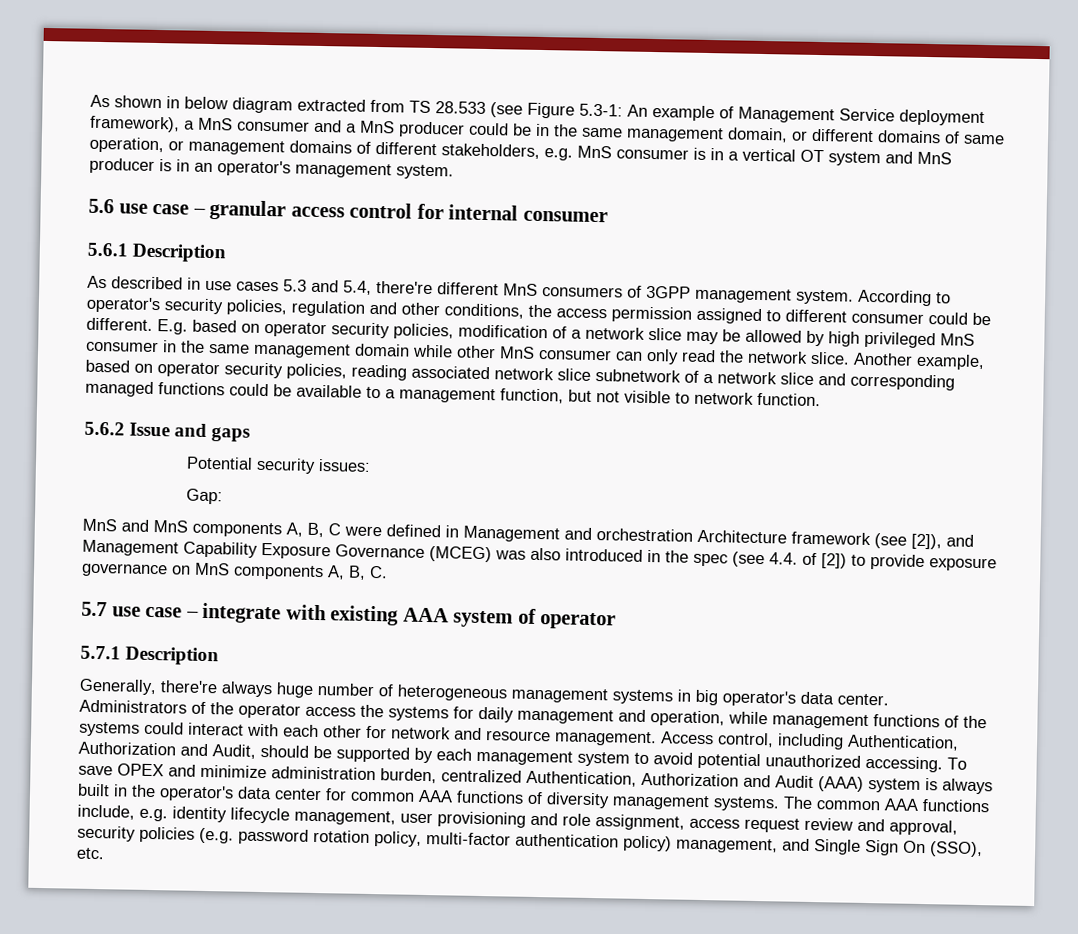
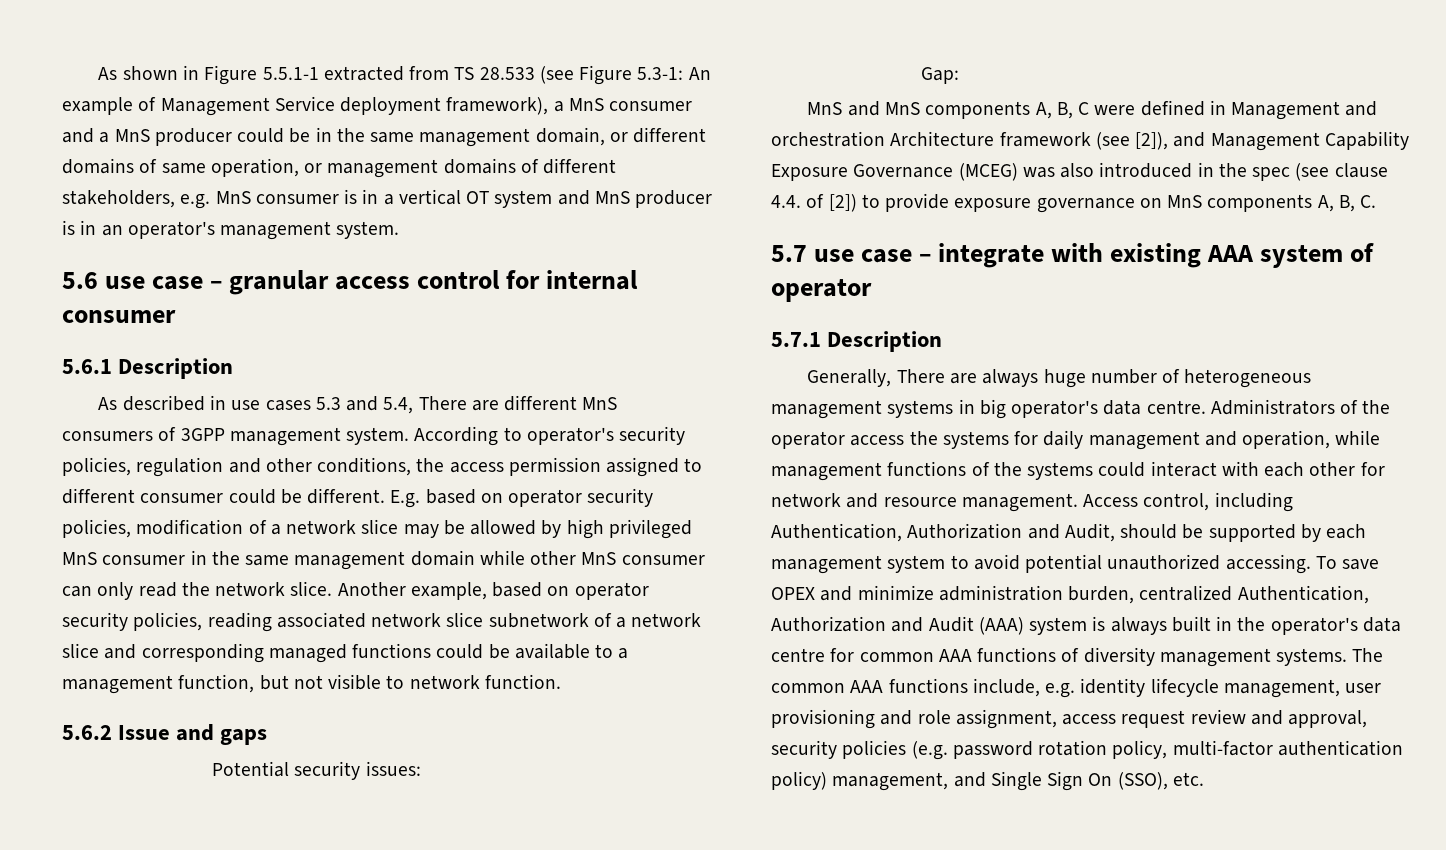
- As shown in below diagram extracted from TS 28.533 (see Figure 5.3-1:
+ As shown in Figure 5.5.1-1 extracted from TS 28.533 (see Figure 5.3-1:
- As described in use cases 5.3 and 5.4, there're different MnS consumers of 3GPP management system.
+ As described in use cases 5.3 and 5.4, There are different MnS consumers of 3GPP management system.
- MnS and MnS components A, B, C were defined in Management and orchestration Architecture framework (see [2]), and Management Capability Exposure Governance (MCEG) was also introduced in the spec (see 4.4. of [2]) to provide exposure governance on MnS components A, B, C.
+ MnS and MnS components A, B, C were defined in Management and orchestration Architecture framework (see [2]), and Management Capability Exposure Governance (MCEG) was also introduced in the spec (see clause 4.4. of [2]) to provide exposure governance on MnS components A, B, C.
- Generally, there're always huge number of heterogeneous management systems in big operator's data center.
+ Generally, There are always huge number of heterogeneous management systems in big operator's data centre.
- To save OPEX and minimize administration burden, centralized Authentication, Authorization and Audit (AAA) system is always built in the operator's data center for common AAA functions of diversity management systems.
+ To save OPEX and minimize administration burden, centralized Authentication, Authorization and Audit (AAA) system is always built in the operator's data centre for common AAA functions of diversity management systems.

